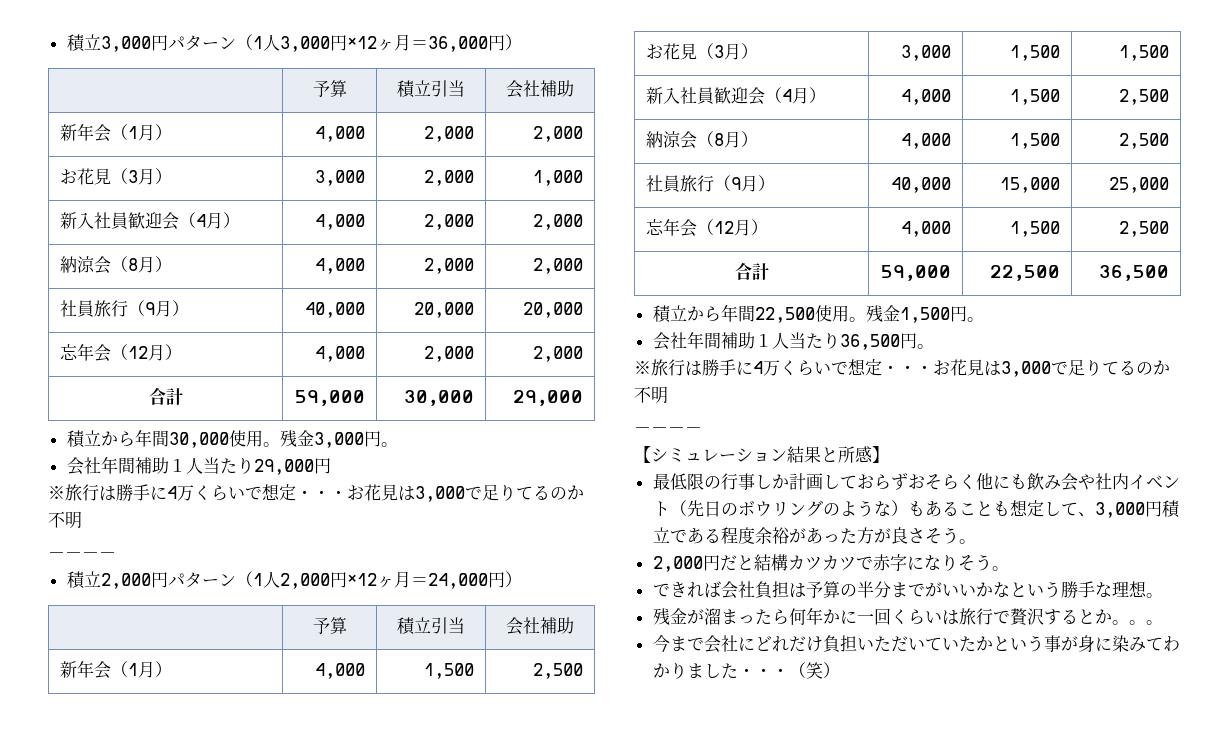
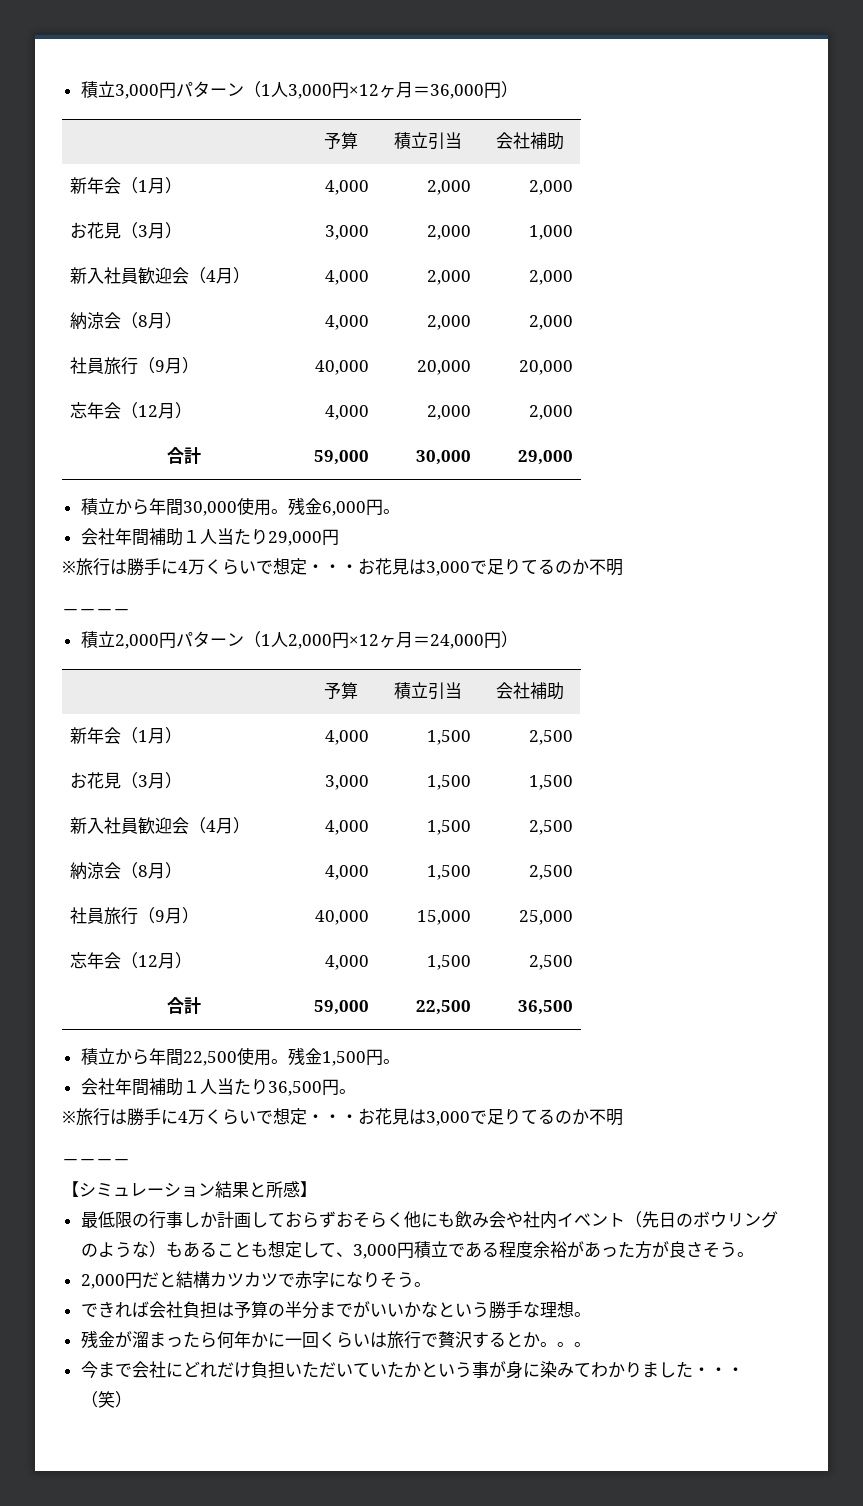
- 残金3,000円。
+ 残金6,000円。

